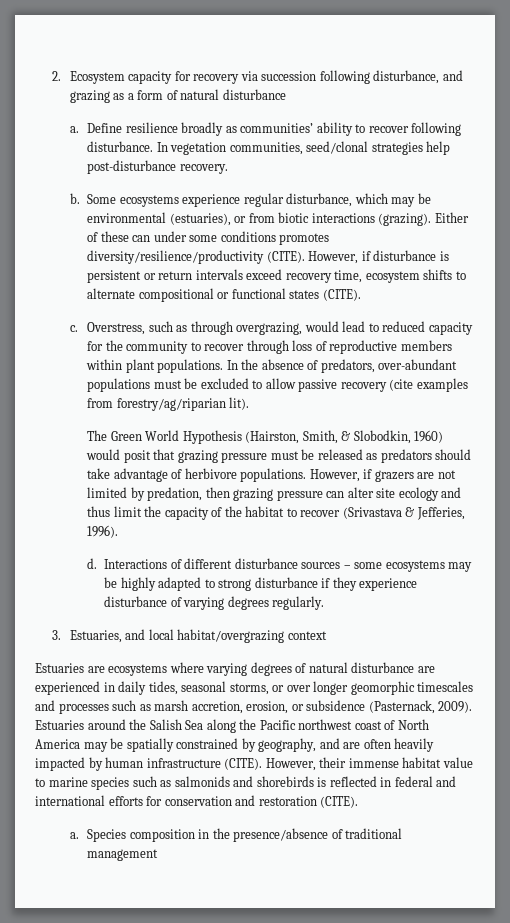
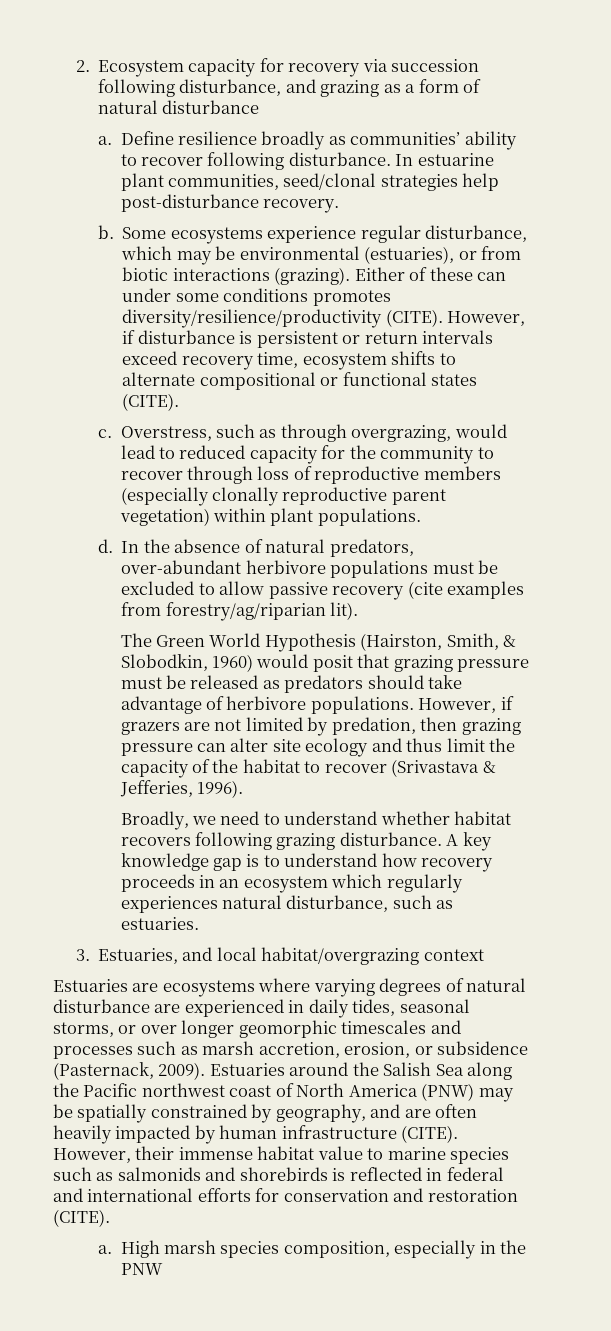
- In vegetation communities, seed/clonal strategies help post-disturbance recovery.
+ In estuarine plant communities, seed/clonal strategies help post-disturbance recovery.
- Overstress, such as through overgrazing, would lead to reduced capacity for the community to recover through loss of reproductive members within plant populations.
+ Overstress, such as through overgrazing, would lead to reduced capacity for the community to recover through loss of reproductive members (especially clonally reproductive parent vegetation) within plant populations.
+ d.
- In the absence of predators, over-abundant populations must be excluded to allow passive recovery (cite examples from forestry/ag/riparian lit).
+ In the absence of natural predators, over-abundant herbivore populations must be excluded to allow passive recovery (cite examples from forestry/ag/riparian lit).
- d. Interactions of different disturbance sources – some ecosystems may be highly adapted to strong disturbance if they experience disturbance of varying degrees regularly.
+ Broadly, we need to understand whether habitat recovers following grazing disturbance. A key knowledge gap is to understand how recovery proceeds in an ecosystem which regularly experiences natural disturbance, such as estuaries.
- Estuaries around the Salish Sea along the Pacific northwest coast of North America may be spatially constrained by geography, and are often heavily impacted by human infrastructure (CITE).
+ Estuaries around the Salish Sea along the Pacific northwest coast of North America (PNW) may be spatially constrained by geography, and are often heavily impacted by human infrastructure (CITE).
- Species composition in the presence/absence of traditional management
+ High marsh species composition, especially in the PNW

